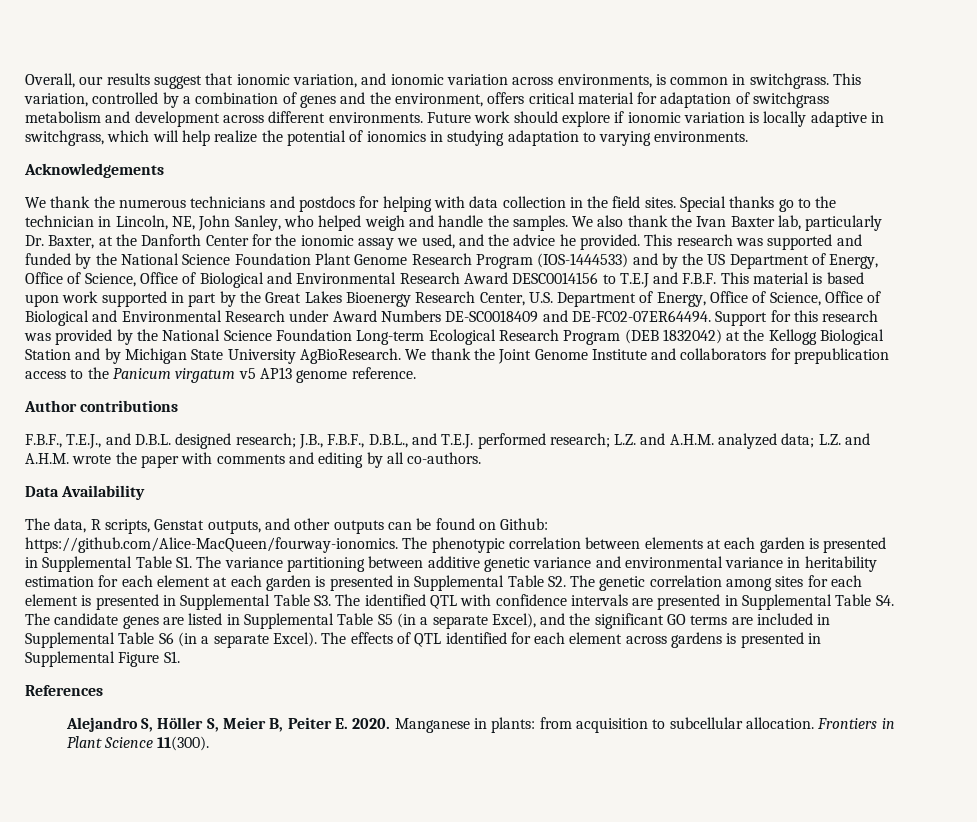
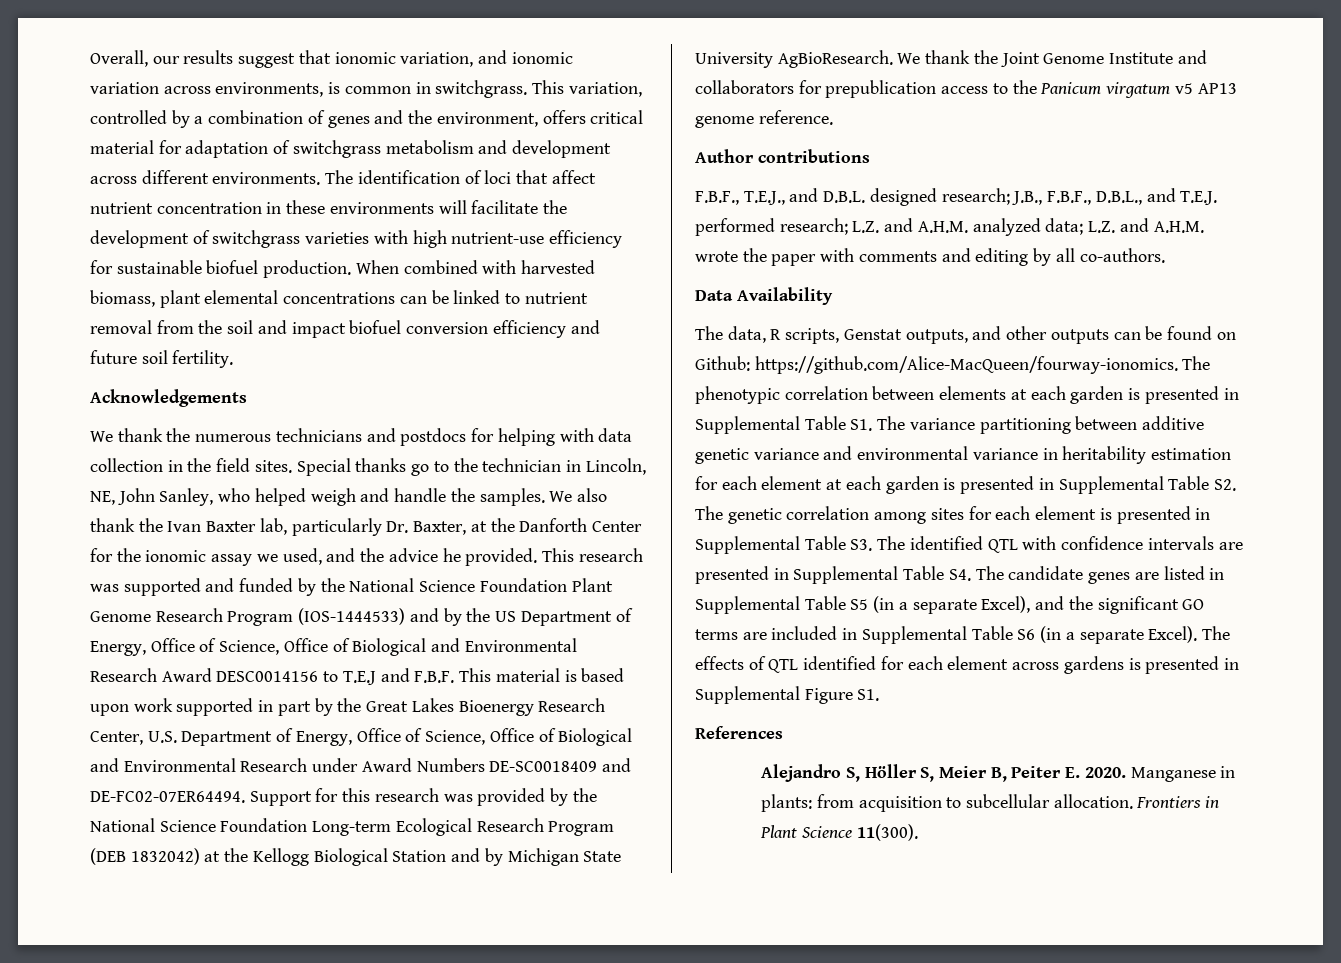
- Future work should explore if ionomic variation is locally adaptive in switchgrass, which will help realize the potential of ionomics in studying adaptation to varying environments.
+ The identification of loci that affect nutrient concentration in these environments will facilitate the development of switchgrass varieties with high nutrient-use efficiency for sustainable biofuel production. When combined with harvested biomass, plant elemental concentrations can be linked to nutrient removal from the soil and impact biofuel conversion efficiency and future soil fertility.

